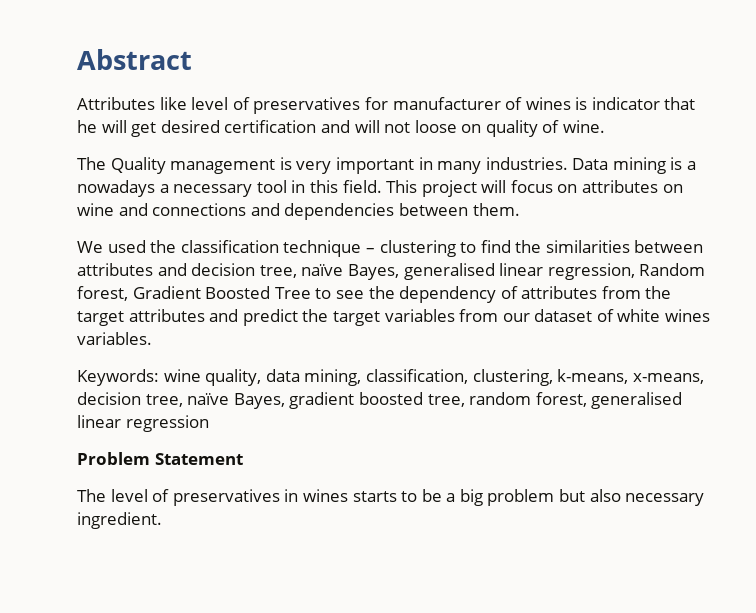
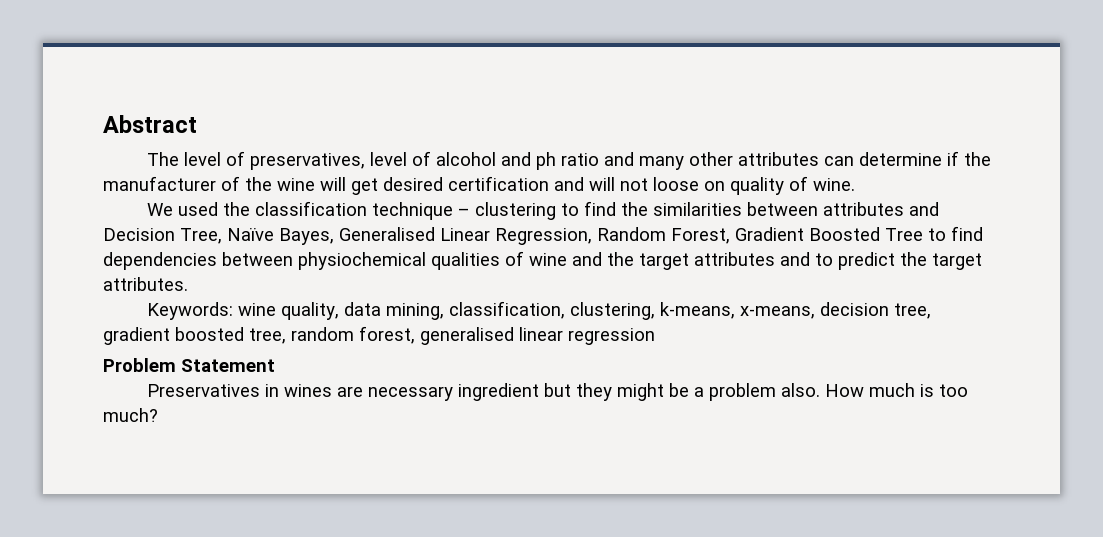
- Attributes like level of preservatives for manufacturer of wines is indicator that he will get desired certification and will not loose on quality of wine.
+ The level of preservatives, level of alcohol and ph ratio and many other attributes can determine if the manufacturer of the wine will get desired certification and will not loose on quality of wine.
- The Quality management is very important in many industries. Data mining is a nowadays a necessary tool in this field. This project will focus on attributes on wine and connections and dependencies between them.
- We used the classification technique – clustering to find the similarities between attributes and decision tree, naïve Bayes, generalised linear regression, Random forest, Gradient Boosted Tree to see the dependency of attributes from the target attributes and predict the target variables from our dataset of white wines variables.
+ We used the classification technique – clustering to find the similarities between attributes and Decision Tree, Naïve Bayes, Generalised Linear Regression, Random Forest, Gradient Boosted Tree to find dependencies between physiochemical qualities of wine and the target attributes and to predict the target attributes.
- Keywords: wine quality, data mining, classification, clustering, k-means, x-means, decision tree, naïve Bayes, gradient boosted tree, random forest, generalised linear regression
+ Keywords: wine quality, data mining, classification, clustering, k-means, x-means, decision tree, gradient boosted tree, random forest, generalised linear regression
- The level of preservatives in wines starts to be a big problem but also necessary ingredient.
+ Preservatives in wines are necessary ingredient but they might be a problem also. How much is too much?

